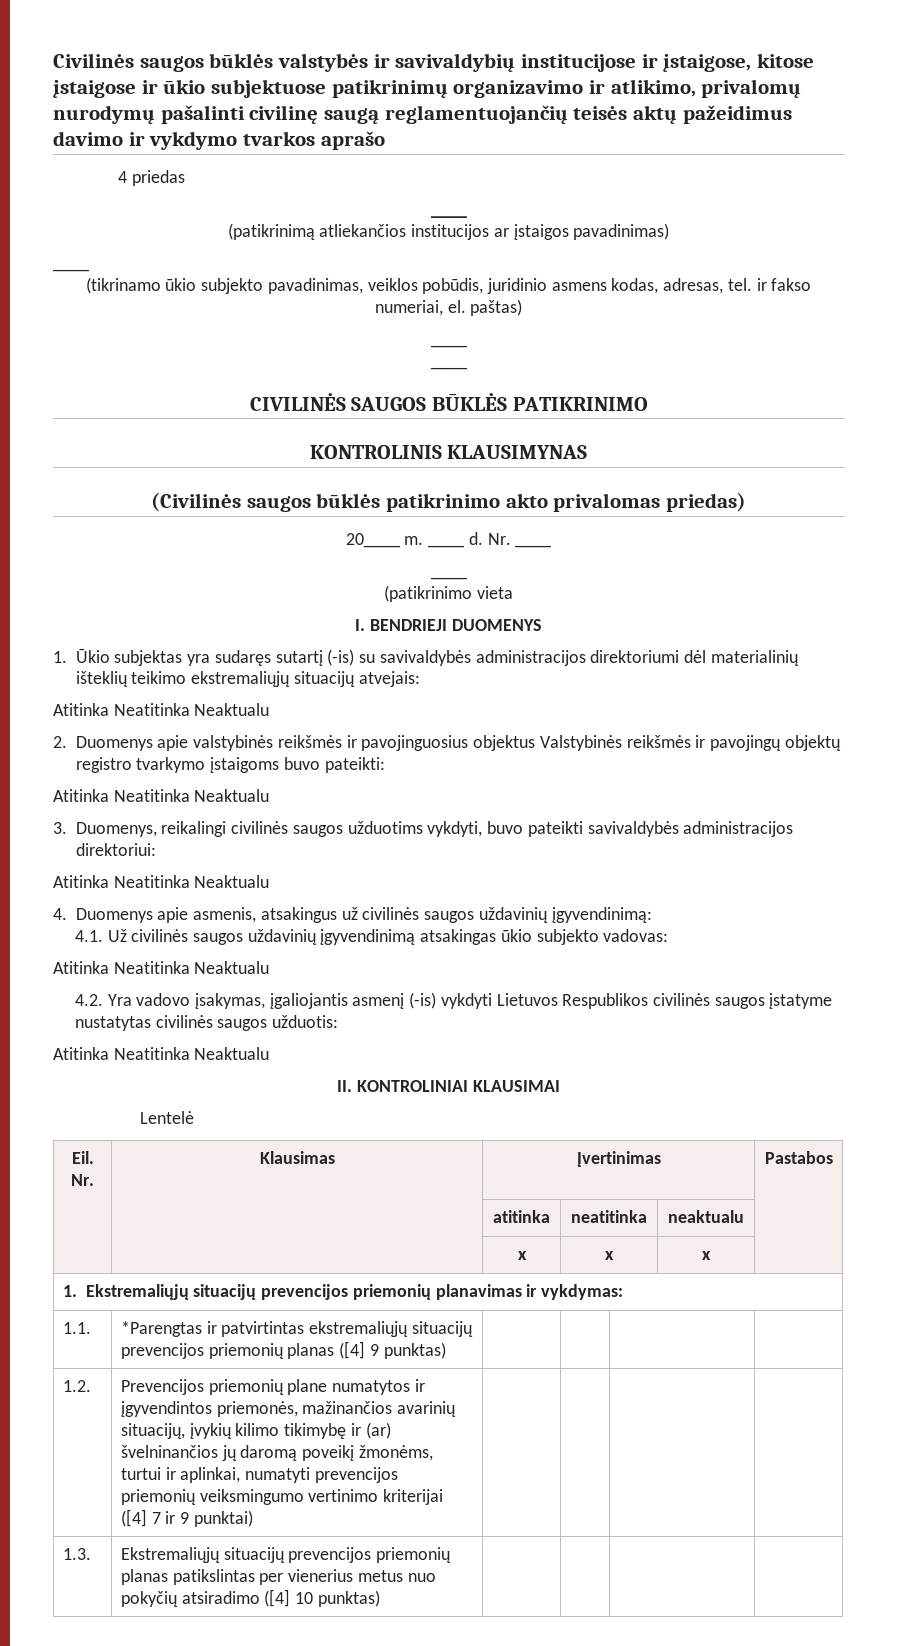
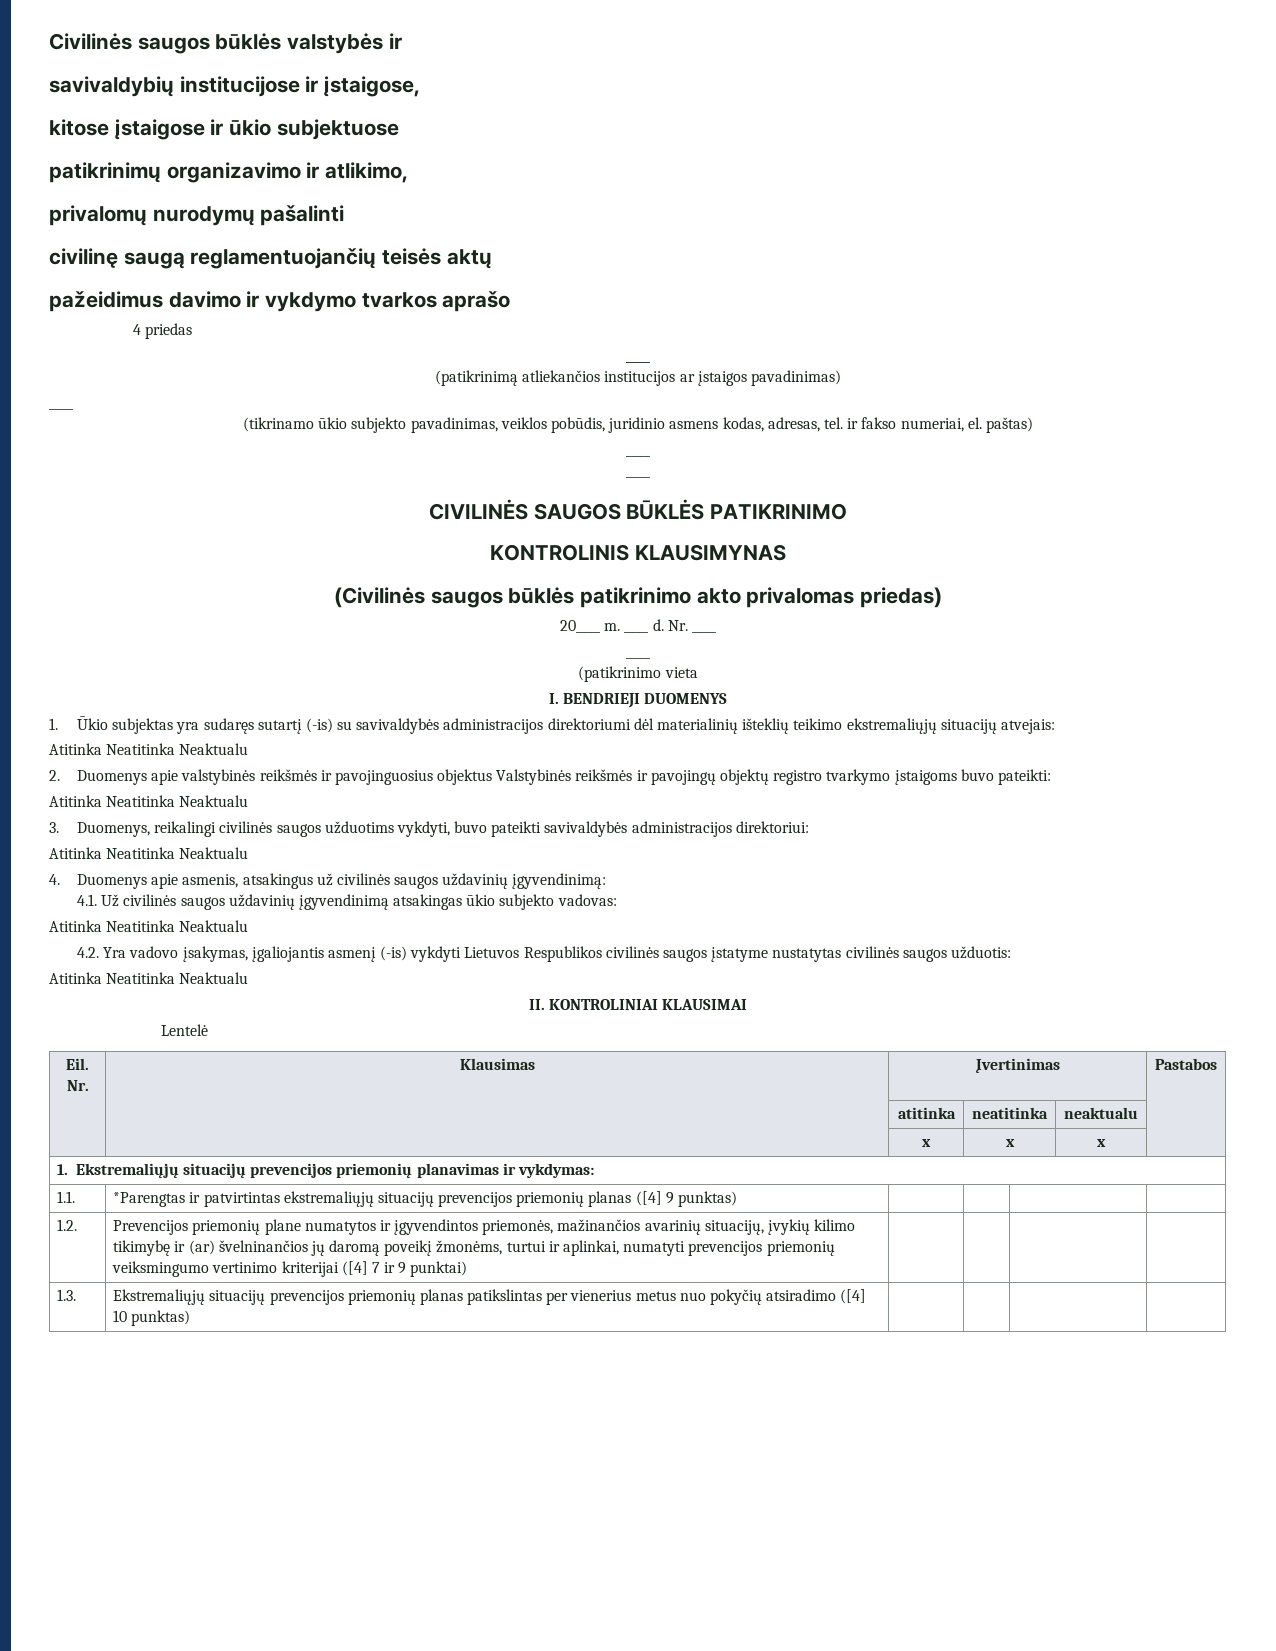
- Civilinės saugos būklės valstybės ir savivaldybių institucijose ir įstaigose, kitose įstaigose ir ūkio subjektuose patikrinimų organizavimo ir atlikimo, privalomų nurodymų pašalinti civilinę saugą reglamentuojančių teisės aktų pažeidimus davimo ir vykdymo tvarkos aprašo
+ Civilinės saugos būklės valstybės ir
+ savivaldybių institucijose ir įstaigose,
+ kitose įstaigose ir ūkio subjektuose
+ patikrinimų organizavimo ir atlikimo,
+ privalomų nurodymų pašalinti
+ civilinę saugą reglamentuojančių teisės aktų
+ pažeidimus davimo ir vykdymo tvarkos aprašo

